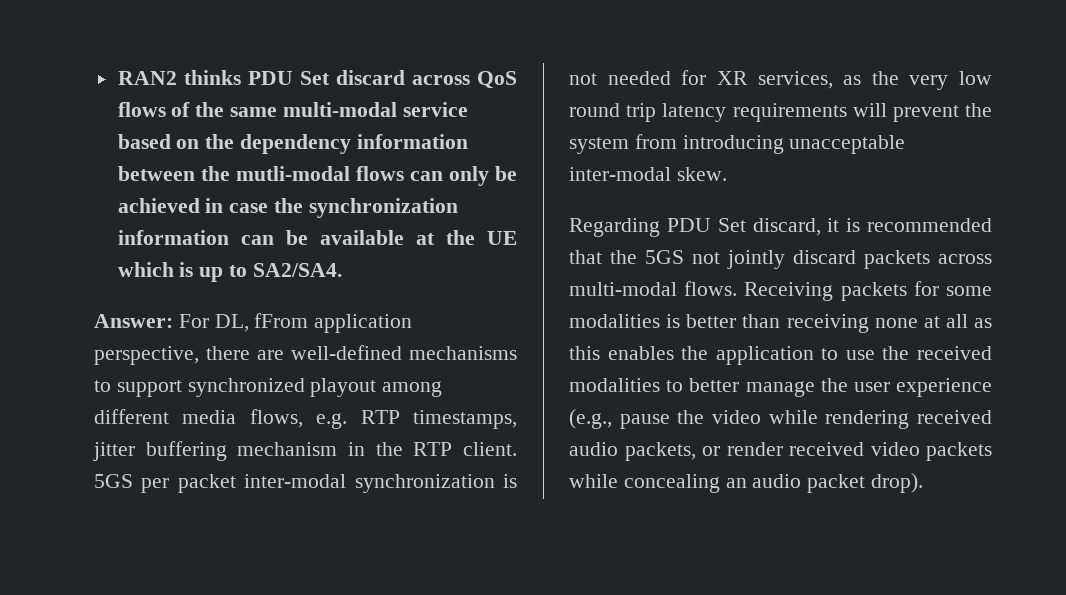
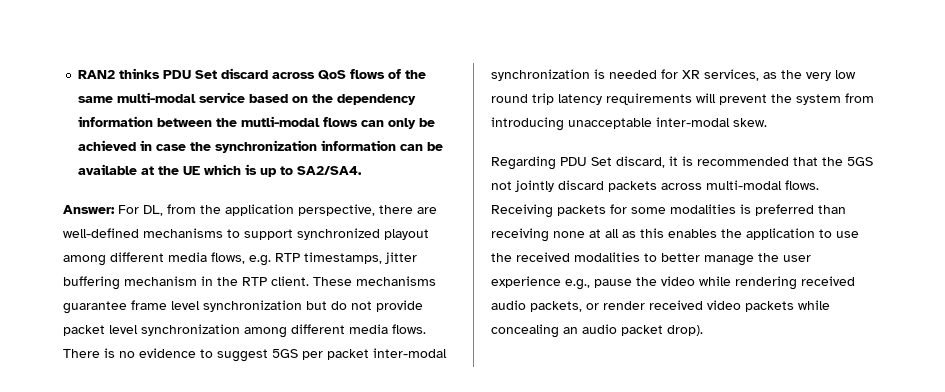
- Answer: For DL, fFrom application perspective, there are well-defined mechanisms to support synchronized playout among different media flows, e.g. RTP timestamps, jitter buffering mechanism in the RTP client.
+ Answer: For DL, from the application perspective, there are well-defined mechanisms to support synchronized playout among different media flows, e.g. RTP timestamps, jitter buffering mechanism in the RTP client.
- 5GS per packet inter-modal synchronization is not needed for XR services, as the very low round trip latency requirements will prevent the system from introducing unacceptable inter-modal skew.
+ These mechanisms guarantee frame level synchronization but do not provide packet level synchronization among different media flows. There is no evidence to suggest 5GS per packet inter-modal synchronization is needed for XR services, as the very low round trip latency requirements will prevent the system from introducing unacceptable inter-modal skew.
- Receiving packets for some modalities is better than receiving none at all as this enables the application to use the received modalities to better manage the user experience (e.g., pause the video while rendering received audio packets, or render received video packets while concealing an audio packet drop).
+ Receiving packets for some modalities is preferred than receiving none at all as this enables the application to use the received modalities to better manage the user experience e.g., pause the video while rendering received audio packets, or render received video packets while concealing an audio packet drop).

